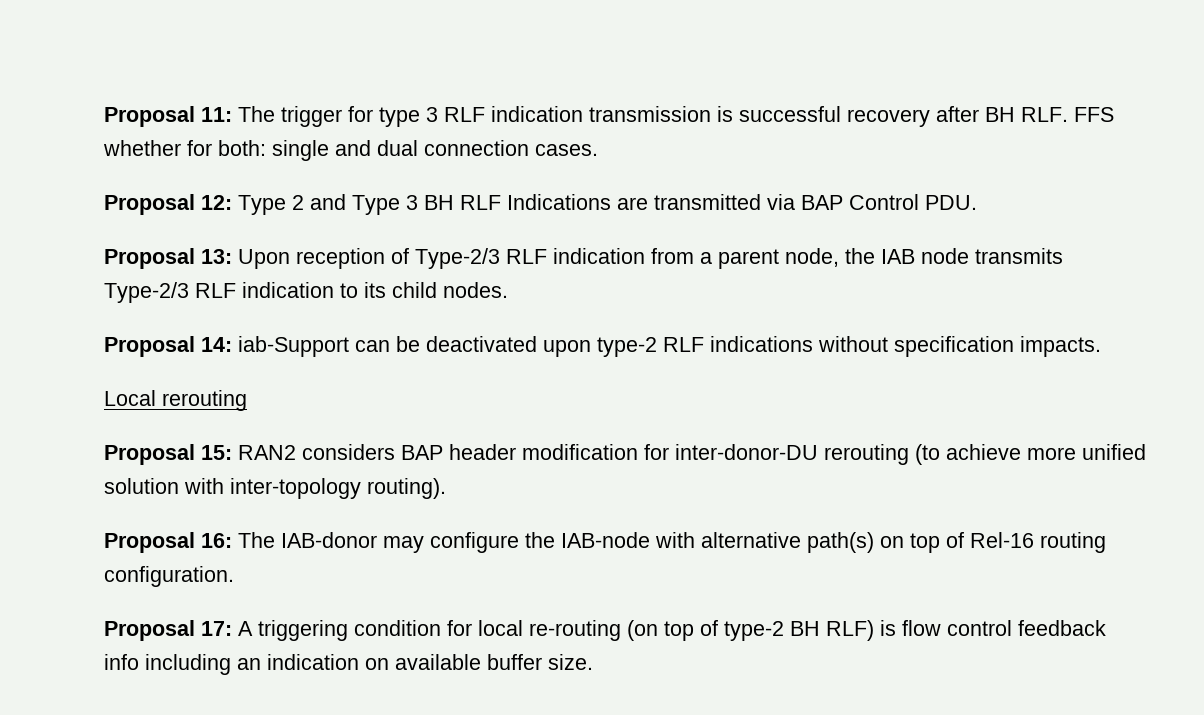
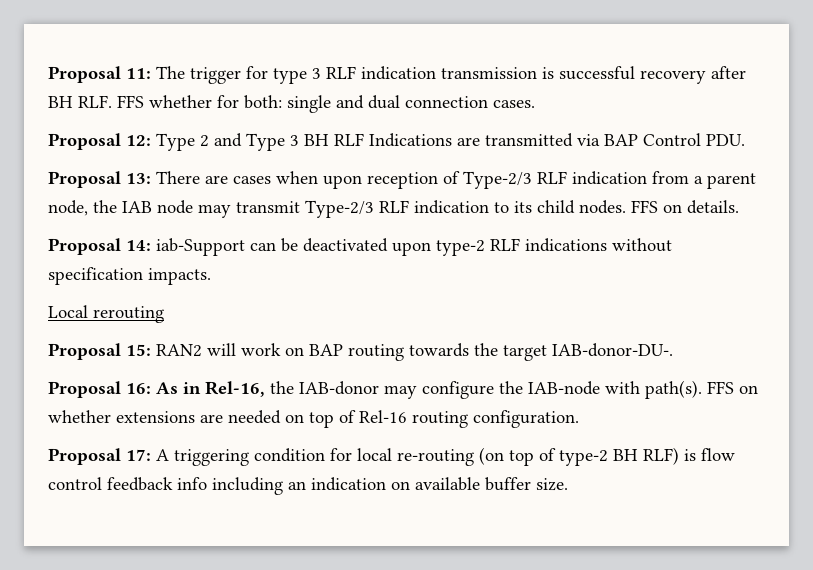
- Proposal 13: Upon reception of Type-2/3 RLF indication from a parent node, the IAB node transmits Type-2/3 RLF indication to its child nodes.
+ Proposal 13: There are cases when upon reception of Type-2/3 RLF indication from a parent node, the IAB node may transmit Type-2/3 RLF indication to its child nodes. FFS on details.
- Proposal 15: RAN2 considers BAP header modification for inter-donor-DU rerouting (to achieve more unified solution with inter-topology routing).
- Proposal 16: The IAB-donor may configure the IAB-node with alternative path(s) on top of Rel-16 routing configuration.
+ Proposal 15: RAN2 will work on BAP routing towards the target IAB-donor-DU-.
+ Proposal 16: As in Rel-16, the IAB-donor may configure the IAB-node with path(s). FFS on whether extensions are needed on top of Rel-16 routing configuration.

